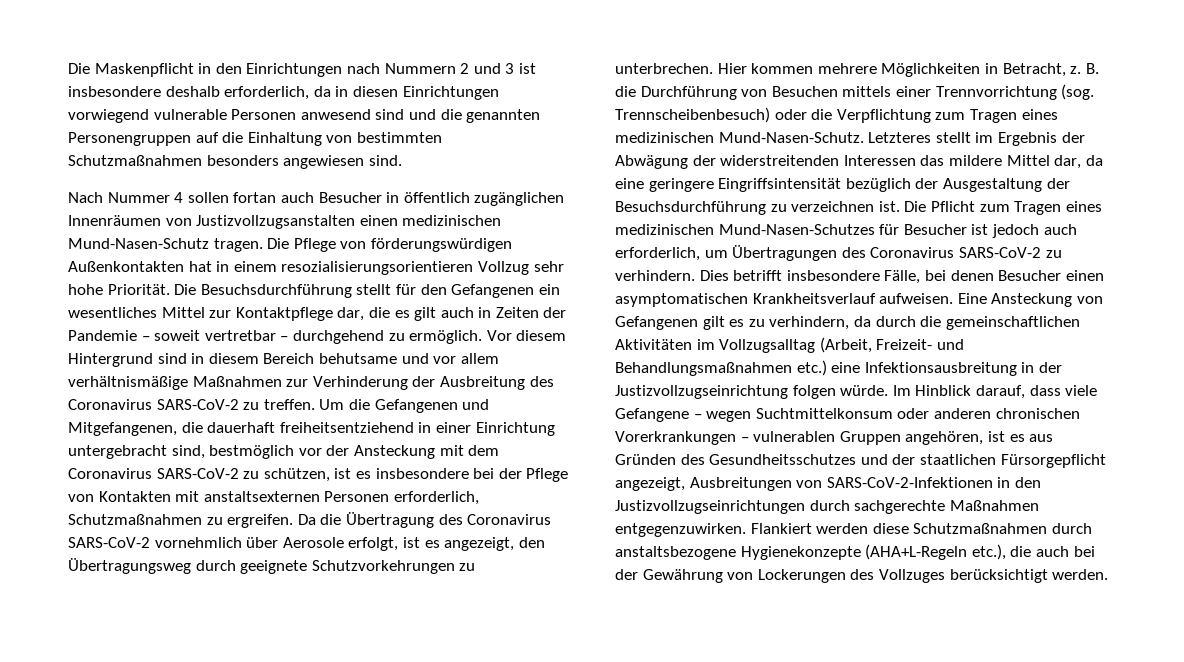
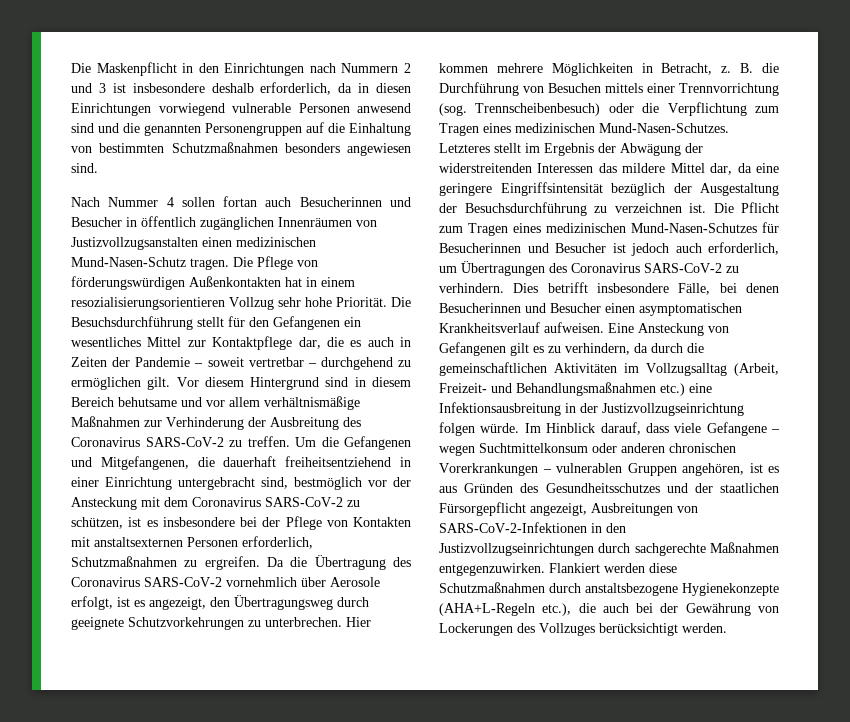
- Nach Nummer 4 sollen fortan auch Besucher in öffentlich zugänglichen Innenräumen von Justizvollzugsanstalten einen medizinischen Mund-Nasen-Schutz tragen.
+ Nach Nummer 4 sollen fortan auch Besucherinnen und Besucher in öffentlich zugänglichen Innenräumen von Justizvollzugsanstalten einen medizinischen Mund-Nasen-Schutz tragen.
- Die Besuchsdurchführung stellt für den Gefangenen ein wesentliches Mittel zur Kontaktpflege dar, die es gilt auch in Zeiten der Pandemie – soweit vertretbar – durchgehend zu ermöglich.
+ Die Besuchsdurchführung stellt für den Gefangenen ein wesentliches Mittel zur Kontaktpflege dar, die es auch in Zeiten der Pandemie – soweit vertretbar – durchgehend zu ermöglichen gilt.
- B. die Durchführung von Besuchen mittels einer Trennvorrichtung (sog. Trennscheibenbesuch) oder die Verpflichtung zum Tragen eines medizinischen Mund-Nasen-Schutz.
+ B. die Durchführung von Besuchen mittels einer Trennvorrichtung (sog. Trennscheibenbesuch) oder die Verpflichtung zum Tragen eines medizinischen Mund-Nasen-Schutzes.
- Die Pflicht zum Tragen eines medizinischen Mund-Nasen-Schutzes für Besucher ist jedoch auch erforderlich, um Übertragungen des Coronavirus SARS-CoV-2 zu verhindern.
+ Die Pflicht zum Tragen eines medizinischen Mund-Nasen-Schutzes für Besucherinnen und Besucher ist jedoch auch erforderlich, um Übertragungen des Coronavirus SARS-CoV-2 zu verhindern.
- Dies betrifft insbesondere Fälle, bei denen Besucher einen asymptomatischen Krankheitsverlauf aufweisen.
+ Dies betrifft insbesondere Fälle, bei denen Besucherinnen und Besucher einen asymptomatischen Krankheitsverlauf aufweisen.

